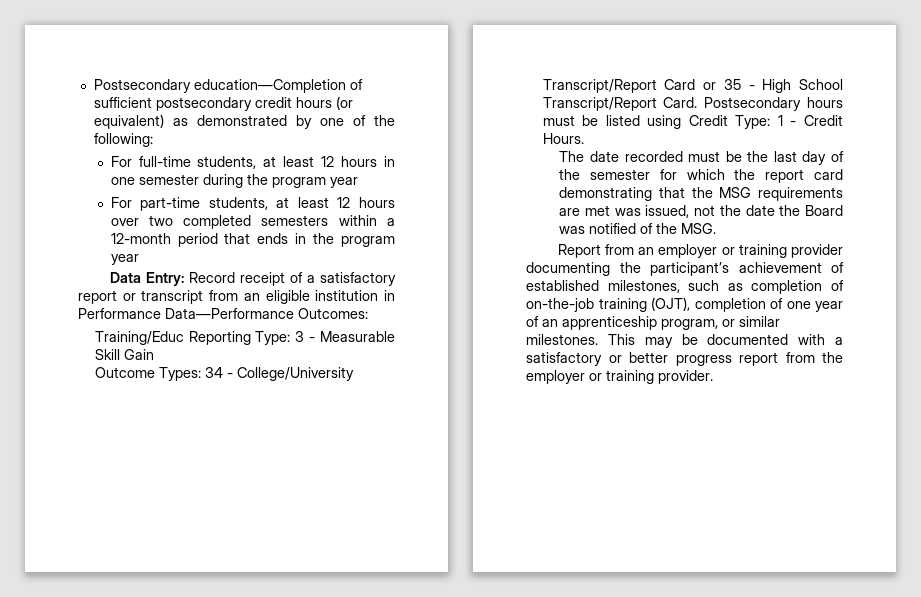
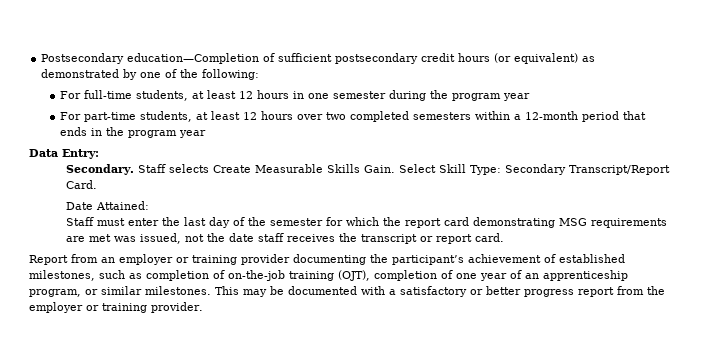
- Data Entry: Record receipt of a satisfactory report or transcript from an eligible institution in Performance Data—Performance Outcomes:
- Training/Educ Reporting Type: 3 - Measurable Skill Gain
- Outcome Types: 34 - College/University Transcript/Report Card or 35 - High School Transcript/Report Card. Postsecondary hours must be listed using Credit Type: 1 - Credit Hours.
- The date recorded must be the last day of the semester for which the report card demonstrating that the MSG requirements are met was issued, not the date the Board was notified of the MSG.
+ Data Entry:
+ Secondary. Staff selects Create Measurable Skills Gain. Select Skill Type: Secondary Transcript/Report Card.
+ Date Attained:
+ Staff must enter the last day of the semester for which the report card demonstrating MSG requirements are met was issued, not the date staff receives the transcript or report card.

